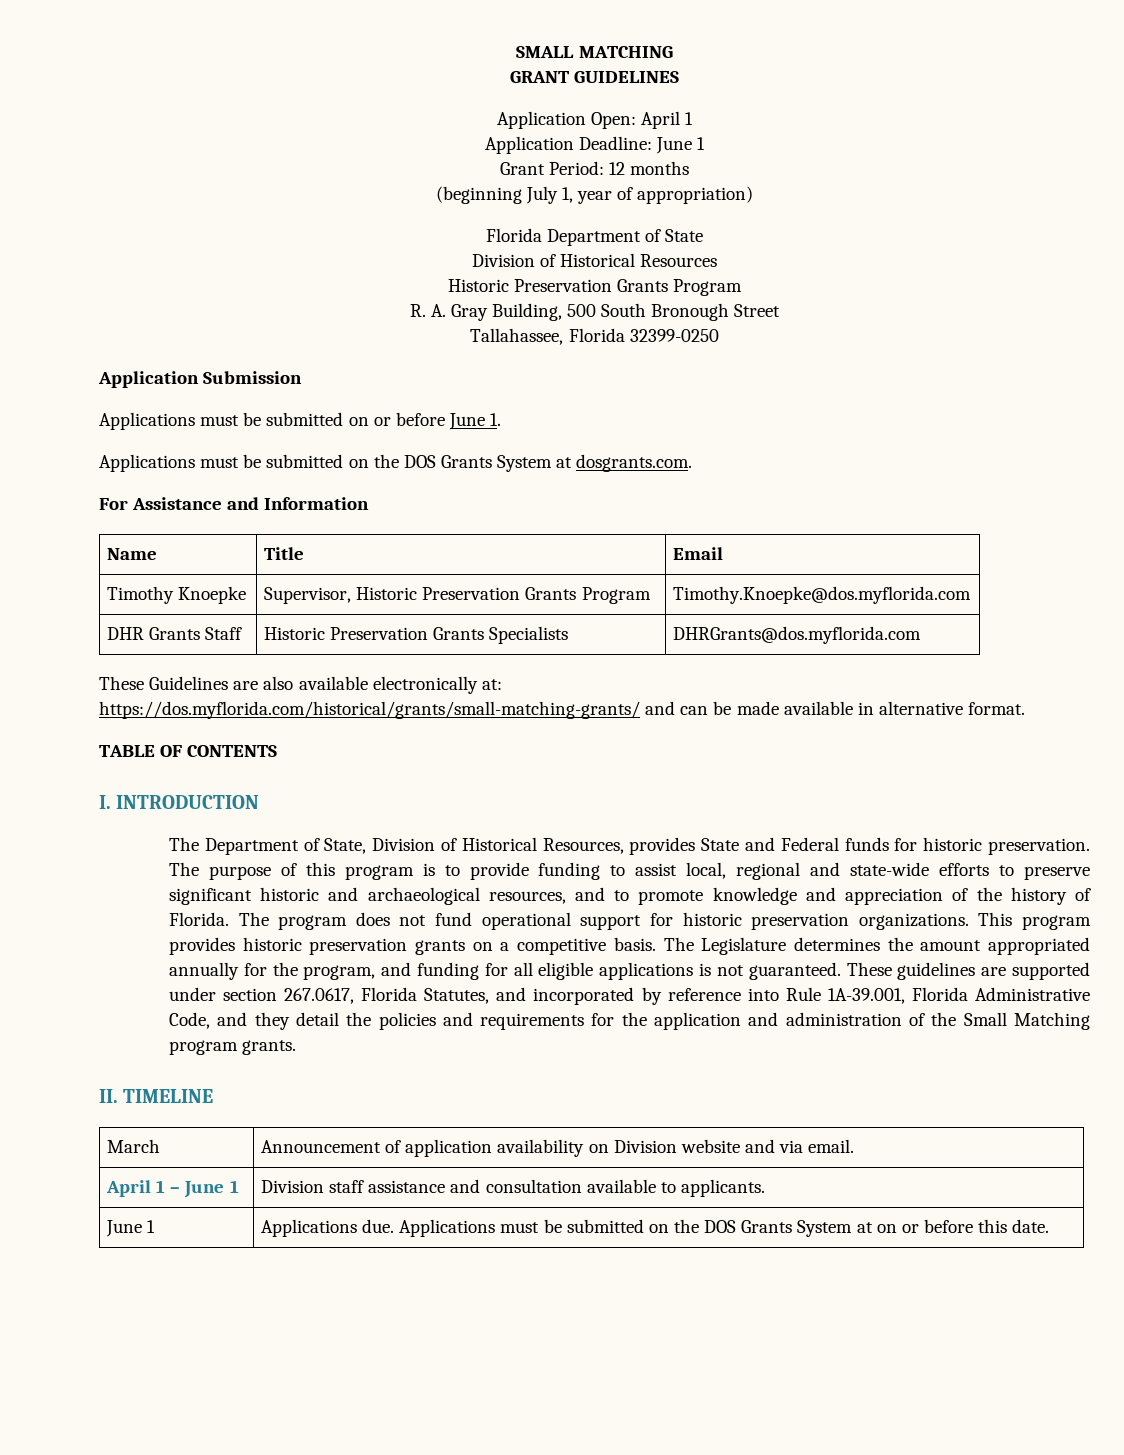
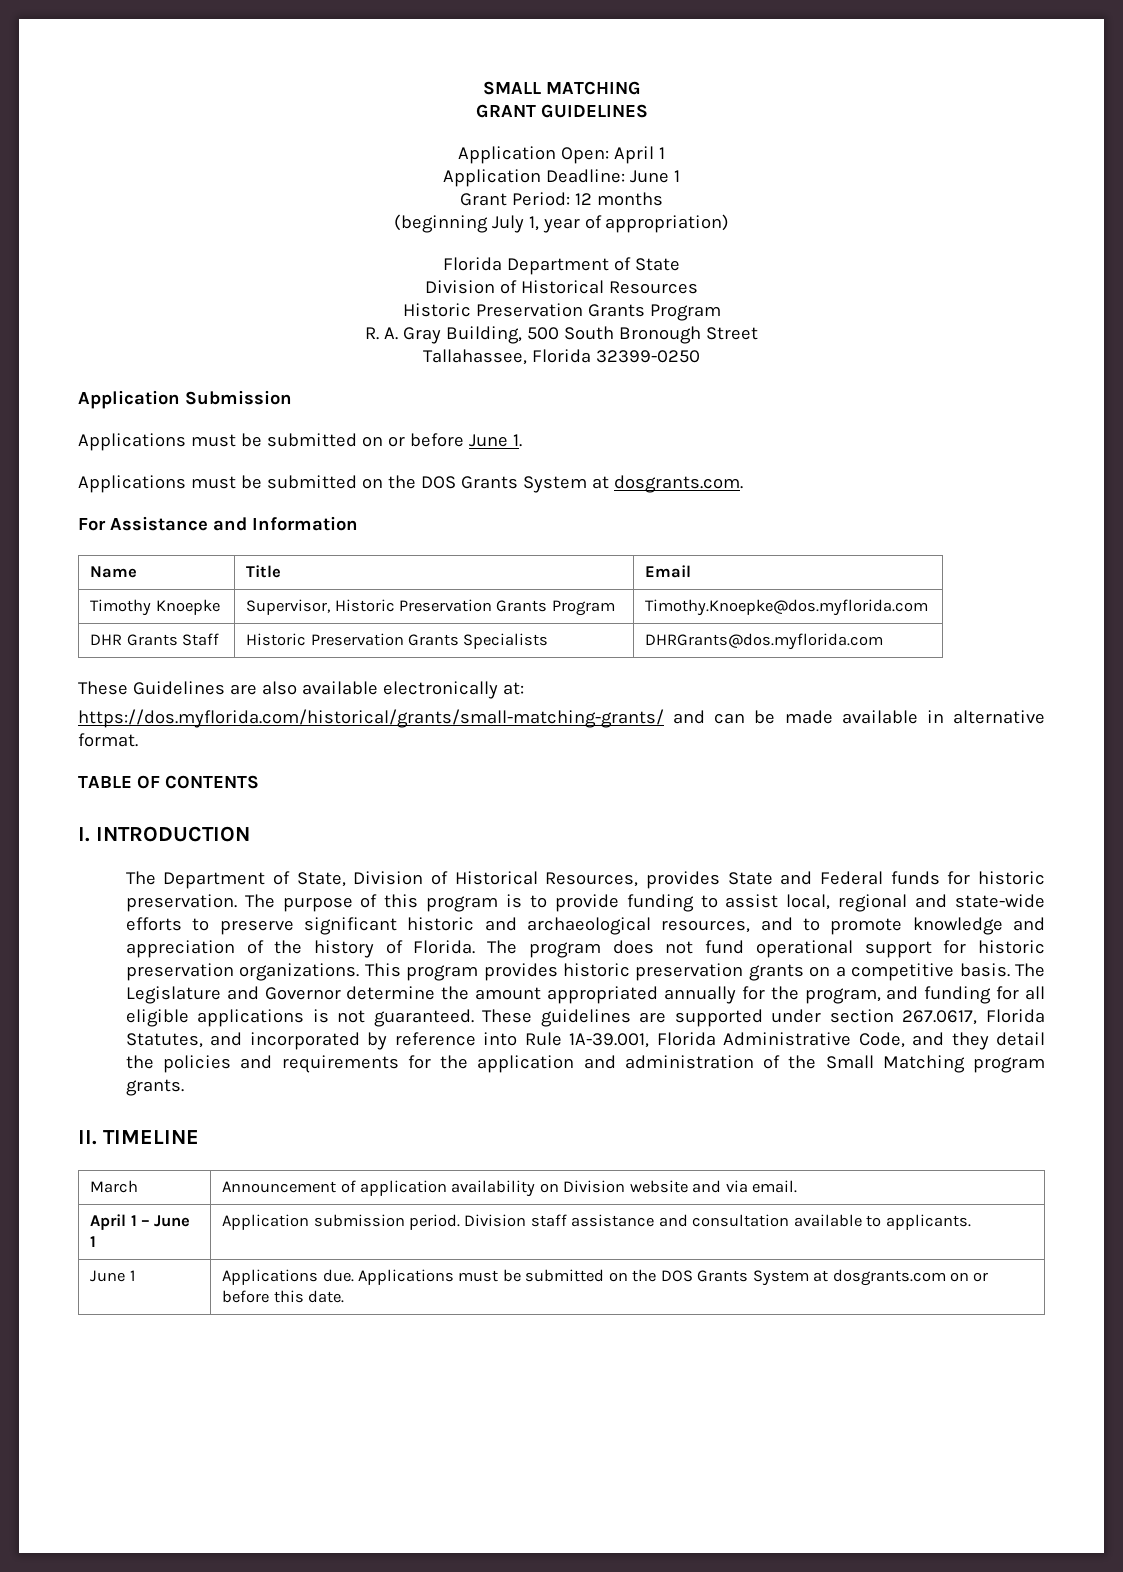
- The Legislature determines the amount appropriated annually for the program, and funding for all eligible applications is not guaranteed.
+ The Legislature and Governor determine the amount appropriated annually for the program, and funding for all eligible applications is not guaranteed.
- April 1 – June 1 | Division staff assistance and consultation available to applicants.
+ April 1 – June 1 | Application submission period. Division staff assistance and consultation available to applicants.
- June 1 | Applications due. Applications must be submitted on the DOS Grants System at on or before this date.
+ June 1 | Applications due. Applications must be submitted on the DOS Grants System at dosgrants.com on or before this date.

